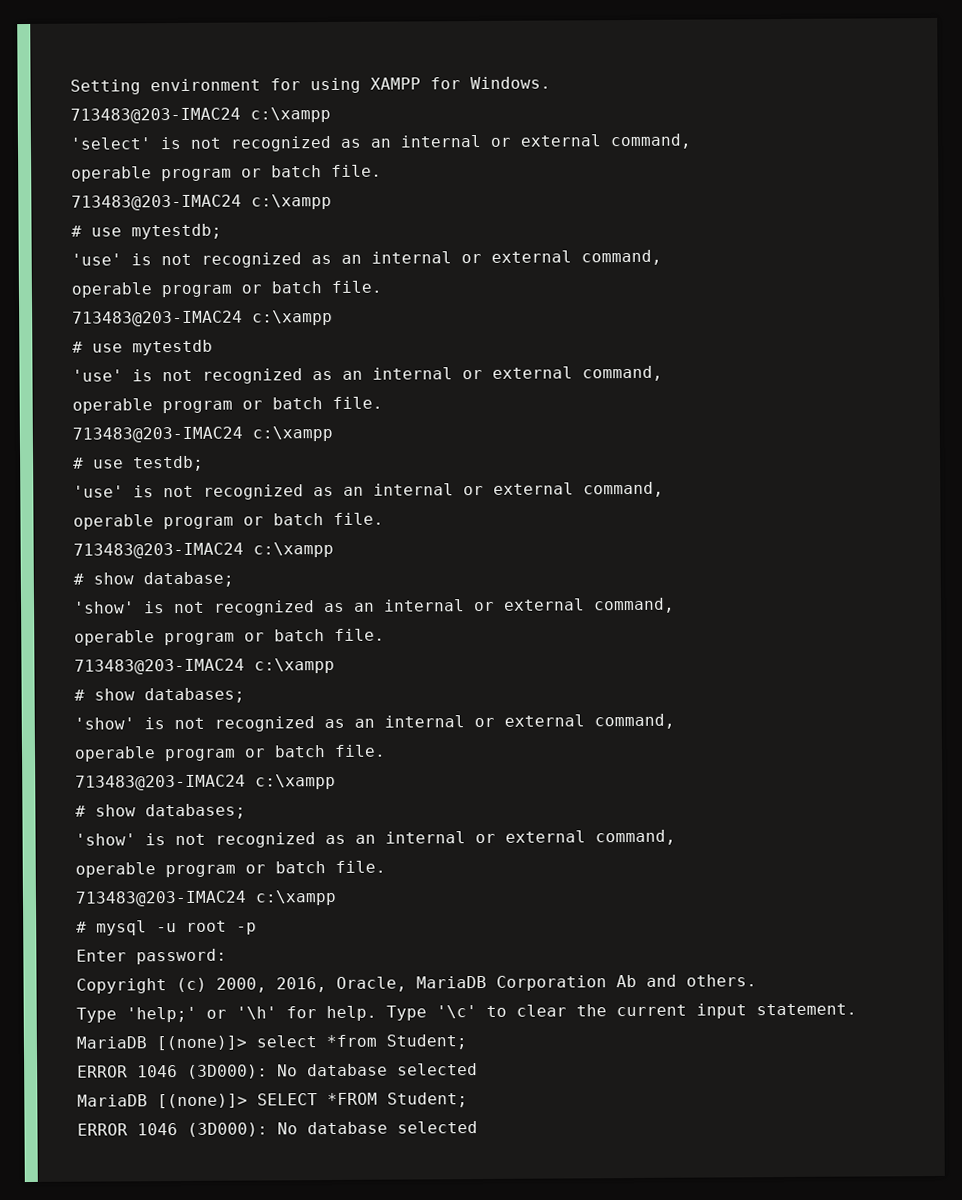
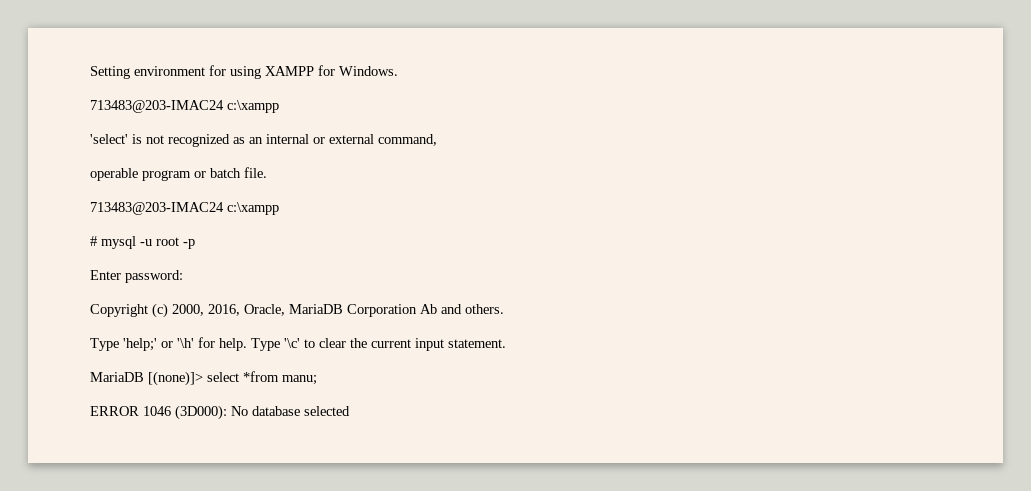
- # use mytestdb;
- 'use' is not recognized as an internal or external command,
- operable program or batch file.
- 713483@203-IMAC24 c:\xampp
- # use mytestdb
- 'use' is not recognized as an internal or external command,
- operable program or batch file.
- 713483@203-IMAC24 c:\xampp
- # use testdb;
- 'use' is not recognized as an internal or external command,
- operable program or batch file.
- 713483@203-IMAC24 c:\xampp
- # show database;
- 'show' is not recognized as an internal or external command,
- operable program or batch file.
- 713483@203-IMAC24 c:\xampp
- # show databases;
- 'show' is not recognized as an internal or external command,
- operable program or batch file.
- 713483@203-IMAC24 c:\xampp
- # show databases;
- 'show' is not recognized as an internal or external command,
- operable program or batch file.
- 713483@203-IMAC24 c:\xampp
- MariaDB [(none)]> select *from Student;
- ERROR 1046 (3D000): No database selected
- MariaDB [(none)]> SELECT *FROM Student;
+ MariaDB [(none)]> select *from manu;

